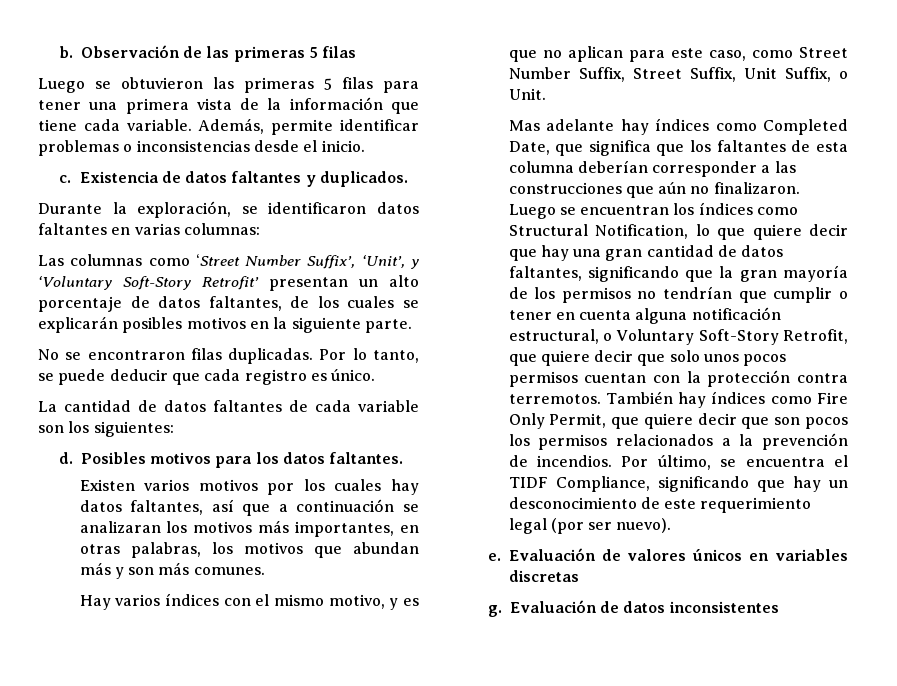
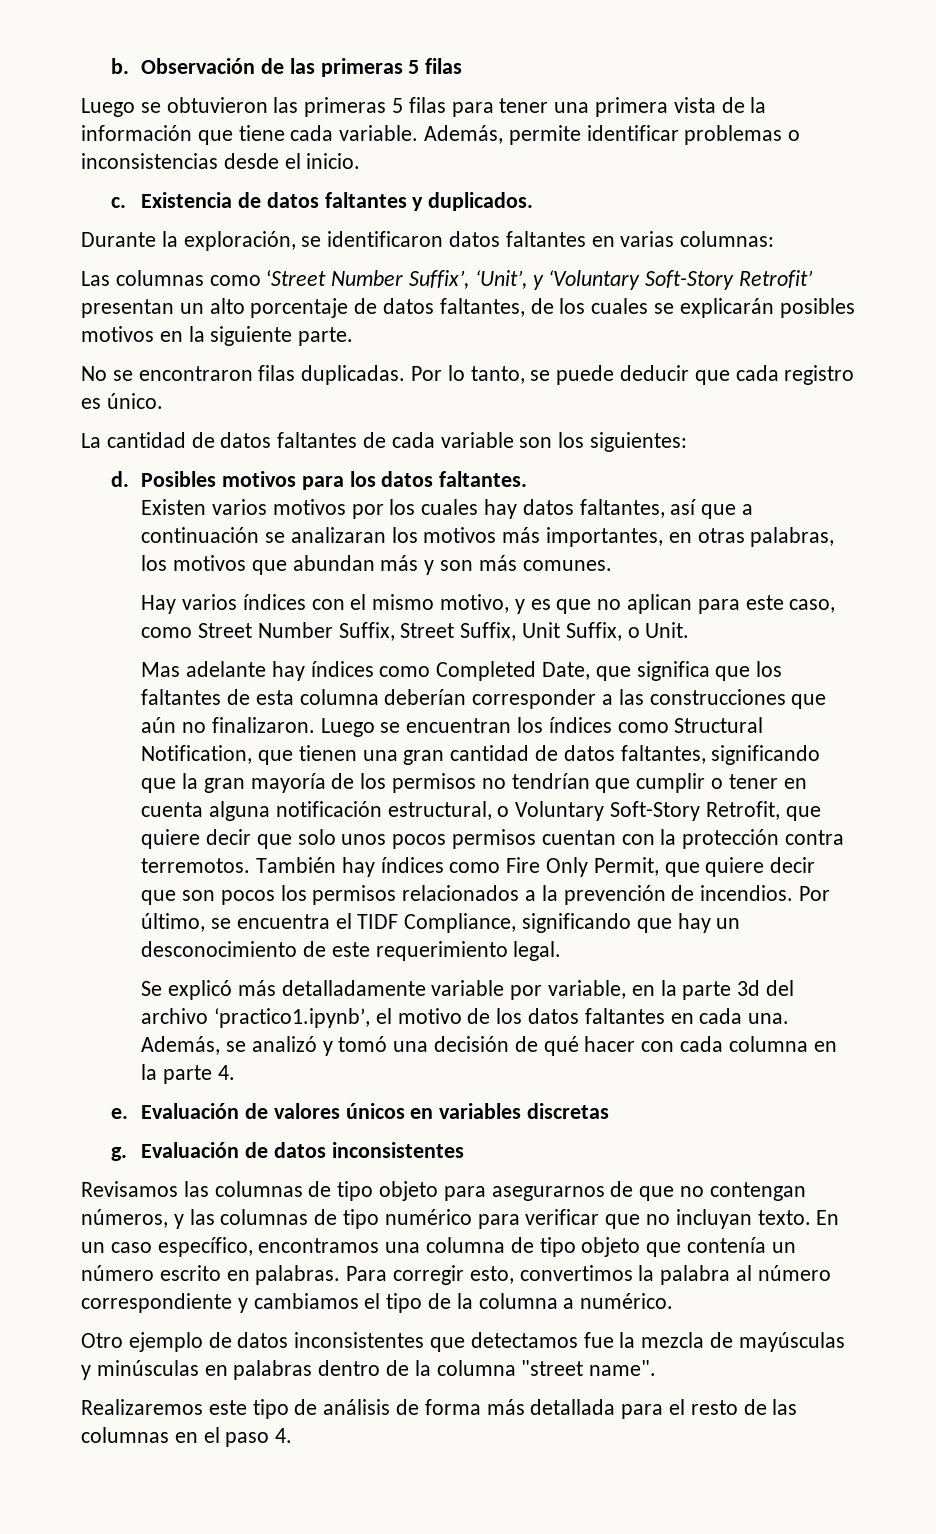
- Luego se encuentran los índices como Structural Notification, lo que quiere decir que hay una gran cantidad de datos faltantes, significando que la gran mayoría de los permisos no tendrían que cumplir o tener en cuenta alguna notificación estructural, o Voluntary Soft-Story Retrofit, que quiere decir que solo unos pocos permisos cuentan con la protección contra terremotos.
+ Luego se encuentran los índices como Structural Notification, que tienen una gran cantidad de datos faltantes, significando que la gran mayoría de los permisos no tendrían que cumplir o tener en cuenta alguna notificación estructural, o Voluntary Soft-Story Retrofit, que quiere decir que solo unos pocos permisos cuentan con la protección contra terremotos.
- Por último, se encuentra el TIDF Compliance, significando que hay un desconocimiento de este requerimiento legal (por ser nuevo).
+ Por último, se encuentra el TIDF Compliance, significando que hay un desconocimiento de este requerimiento legal.
+ Se explicó más detalladamente variable por variable, en la parte 3d del archivo ‘practico1.ipynb’, el motivo de los datos faltantes en cada una. Además, se analizó y tomó una decisión de qué hacer con cada columna en la parte 4.
+ Revisamos las columnas de tipo objeto para asegurarnos de que no contengan números, y las columnas de tipo numérico para verificar que no incluyan texto. En un caso específico, encontramos una columna de tipo objeto que contenía un número escrito en palabras. Para corregir esto, convertimos la palabra al número correspondiente y cambiamos el tipo de la columna a numérico.
+ Otro ejemplo de datos inconsistentes que detectamos fue la mezcla de mayúsculas y minúsculas en palabras dentro de la columna "street name".
+ Realizaremos este tipo de análisis de forma más detallada para el resto de las columnas en el paso 4.

